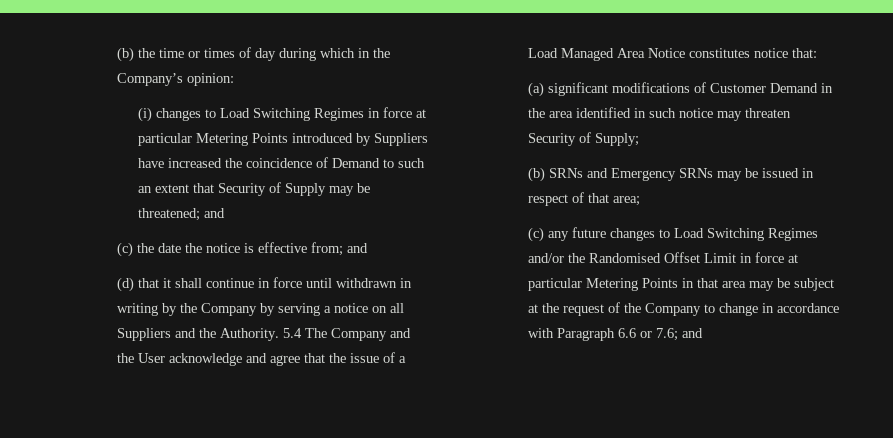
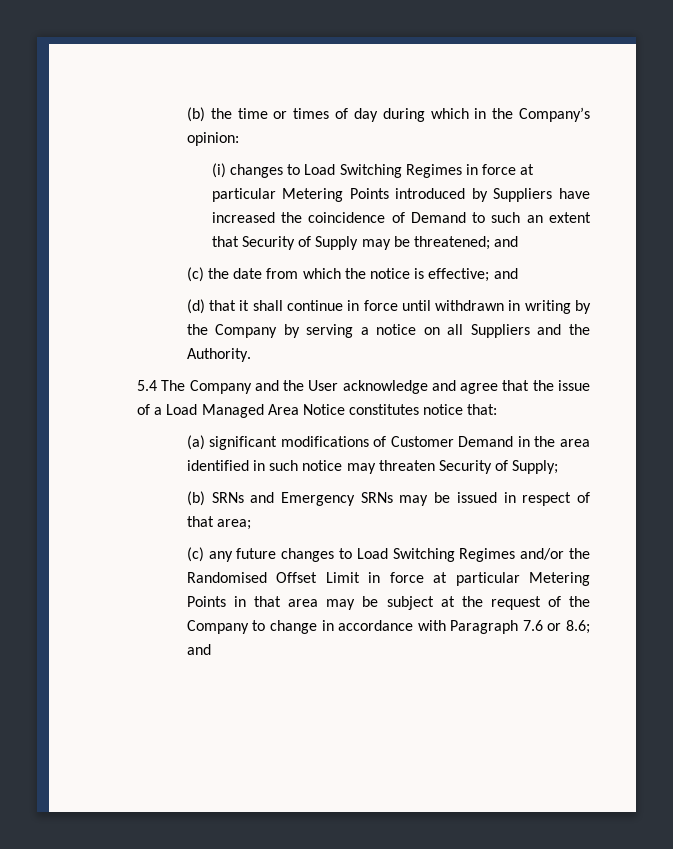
- (c) the date the notice is effective from; and
+ (c) the date from which the notice is effective; and
- (d) that it shall continue in force until withdrawn in writing by the Company by serving a notice on all Suppliers and the Authority. 5.4 The Company and the User acknowledge and agree that the issue of a Load Managed Area Notice constitutes notice that:
+ (d) that it shall continue in force until withdrawn in writing by the Company by serving a notice on all Suppliers and the Authority.
+ 5.4 The Company and the User acknowledge and agree that the issue of a Load Managed Area Notice constitutes notice that:
- (c) any future changes to Load Switching Regimes and/or the Randomised Offset Limit in force at particular Metering Points in that area may be subject at the request of the Company to change in accordance with Paragraph 6.6 or 7.6; and
+ (c) any future changes to Load Switching Regimes and/or the Randomised Offset Limit in force at particular Metering Points in that area may be subject at the request of the Company to change in accordance with Paragraph 7.6 or 8.6; and

